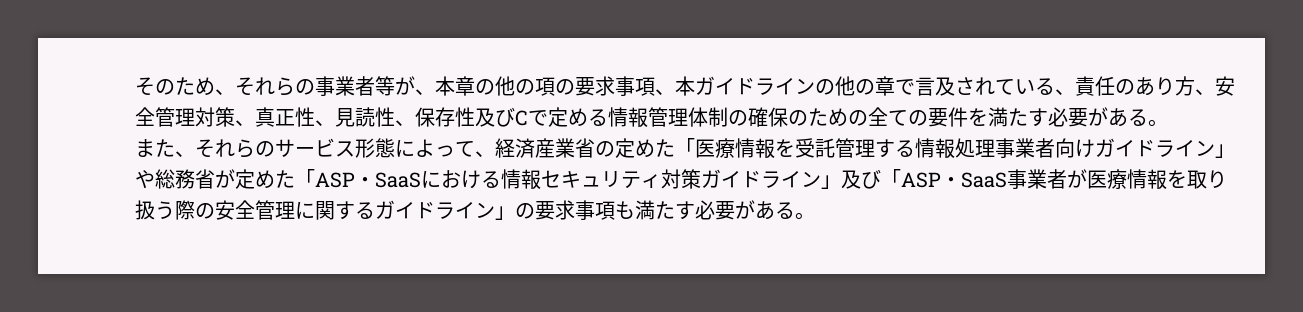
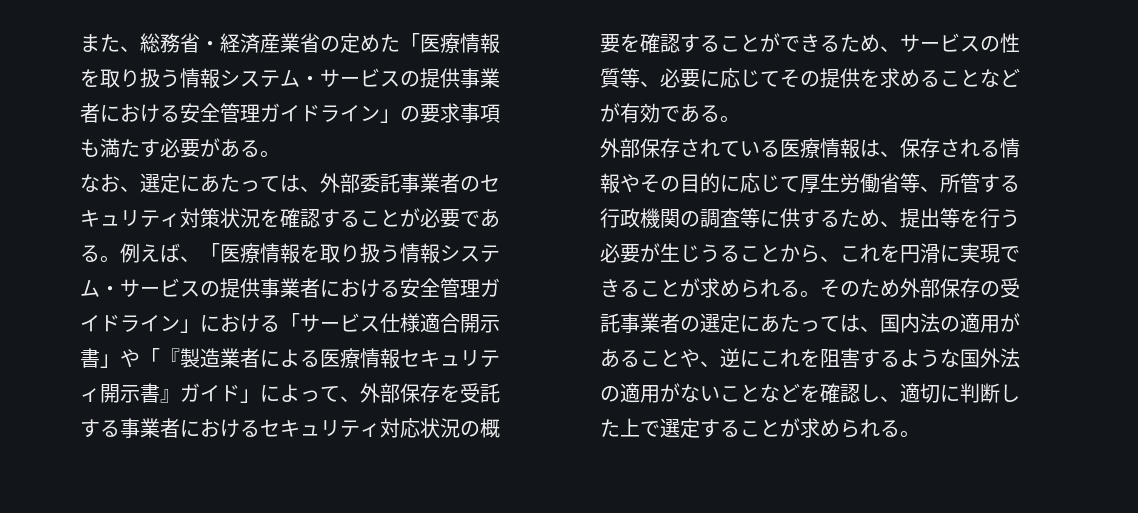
- そのため、それらの事業者等が、本章の他の項の要求事項、本ガイドラインの他の章で言及されている、責任のあり方、安全管理対策、真正性、見読性、保存性及びCで定める情報管理体制の確保のための全ての要件を満たす必要がある。
- また、それらのサービス形態によって、経済産業省の定めた「医療情報を受託管理する情報処理事業者向けガイドライン」や総務省が定めた「ASP・SaaSにおける情報セキュリティ対策ガイドライン」及び「ASP・SaaS事業者が医療情報を取り扱う際の安全管理に関するガイドライン」の要求事項も満たす必要がある。
+ また、総務省・経済産業省の定めた「医療情報を取り扱う情報システム・サービスの提供事業者における安全管理ガイドライン」の要求事項も満たす必要がある。
+ なお、選定にあたっては、外部委託事業者のセキュリティ対策状況を確認することが必要である。例えば、「医療情報を取り扱う情報システム・サービスの提供事業者における安全管理ガイドライン」における「サービス仕様適合開示書」や「『製造業者による医療情報セキュリティ開示書』ガイド」によって、外部保存を受託する事業者におけるセキュリティ対応状況の概要を確認することができるため、サービスの性質等、必要に応じてその提供を求めることなどが有効である。
+ 外部保存されている医療情報は、保存される情報やその目的に応じて厚生労働省等、所管する行政機関の調査等に供するため、提出等を行う必要が生じうることから、これを円滑に実現できることが求められる。そのため外部保存の受託事業者の選定にあたっては、国内法の適用があることや、逆にこれを阻害するような国外法の適用がないことなどを確認し、適切に判断した上で選定することが求められる。

